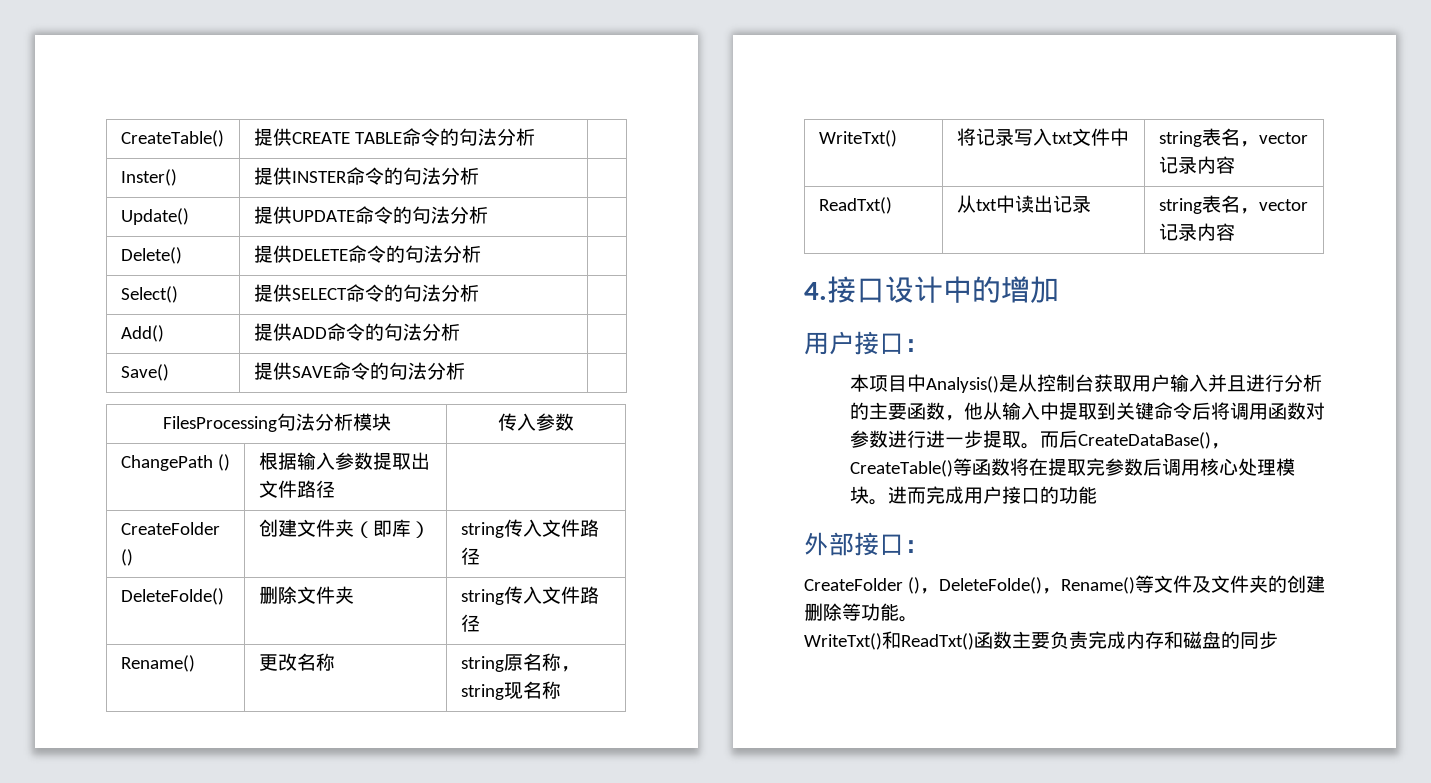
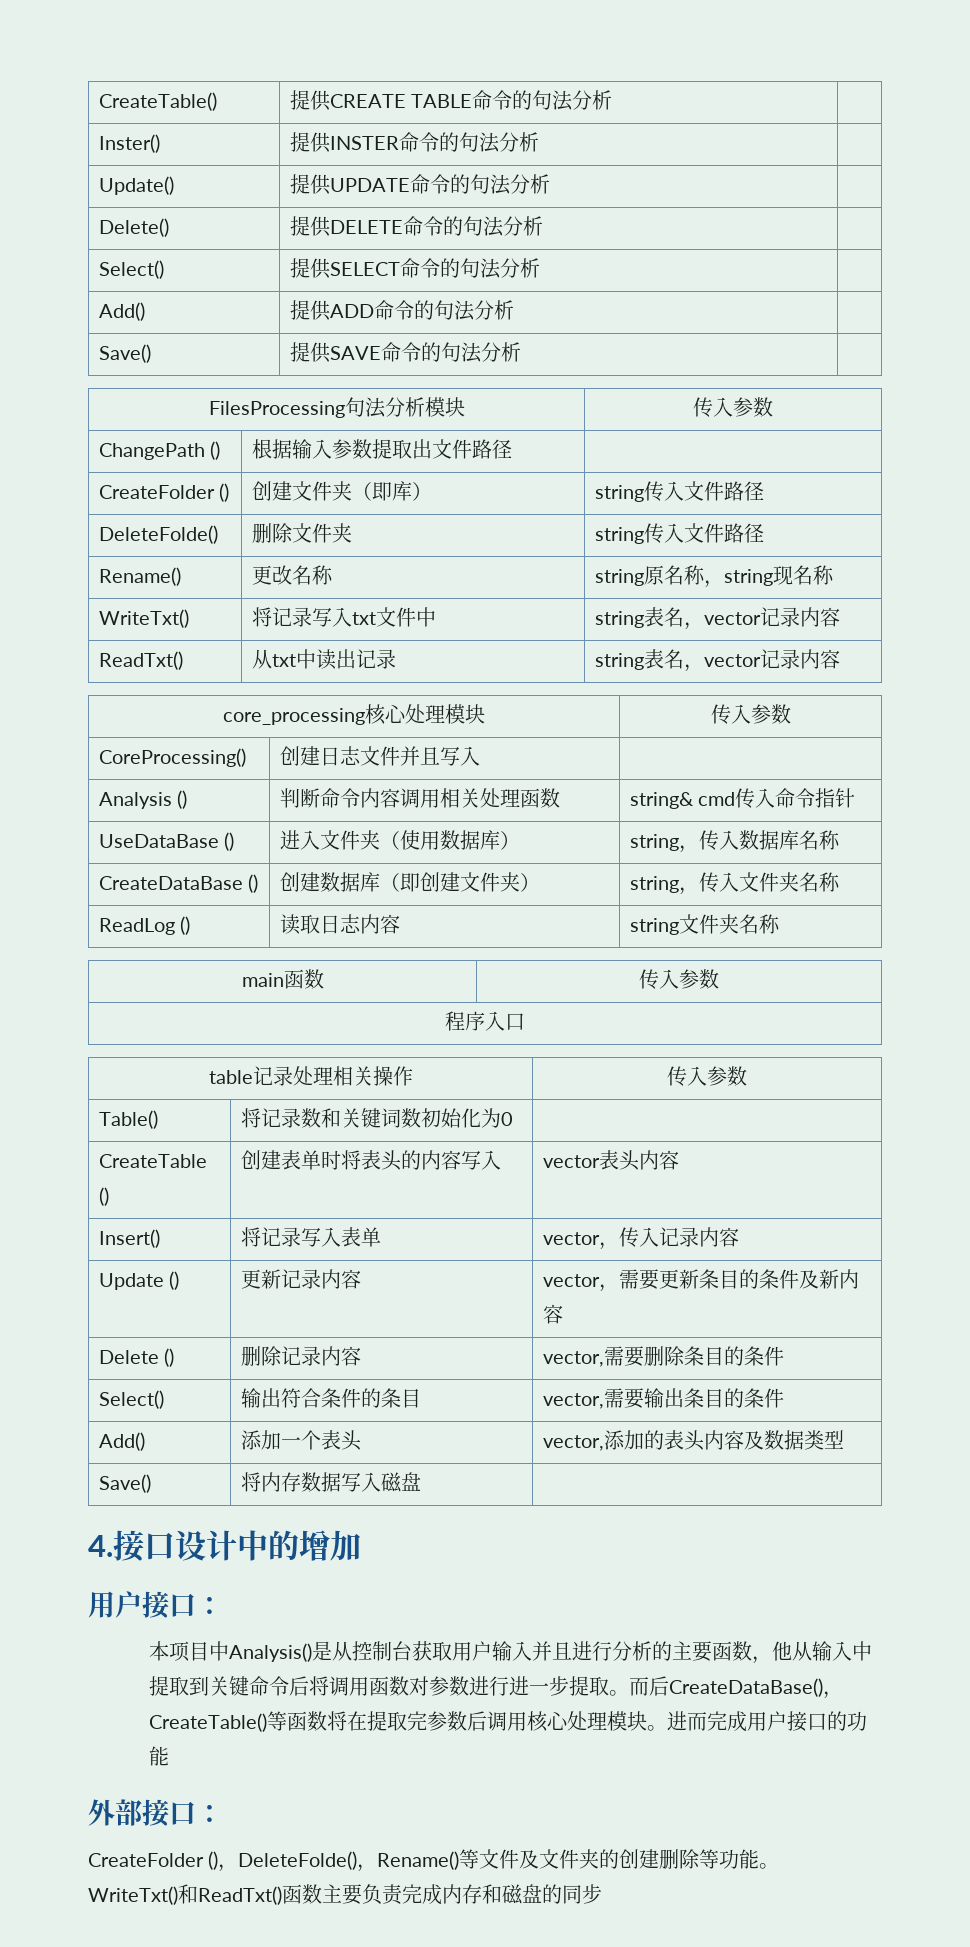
+ core_processing核心处理模块 | 传入参数
+ CoreProcessing() | 创建日志文件并且写入 |
+ Analysis () | 判断命令内容调用相关处理函数 | string& cmd传入命令指针
+ UseDataBase () | 进入文件夹（使用数据库） | string，传入数据库名称
+ CreateDataBase () | 创建数据库（即创建文件夹） | string，传入文件夹名称
+ ReadLog () | 读取日志内容 | string文件夹名称
+ main函数 | 传入参数
+ 程序入口
+ table记录处理相关操作 | 传入参数
+ Table() | 将记录数和关键词数初始化为0 |
+ CreateTable () | 创建表单时将表头的内容写入 | vector表头内容
+ Insert() | 将记录写入表单 | vector，传入记录内容
+ Update () | 更新记录内容 | vector，需要更新条目的条件及新内容
+ Delete () | 删除记录内容 | vector,需要删除条目的条件
+ Select() | 输出符合条件的条目 | vector,需要输出条目的条件
+ Add() | 添加一个表头 | vector,添加的表头内容及数据类型
+ Save() | 将内存数据写入磁盘 |

